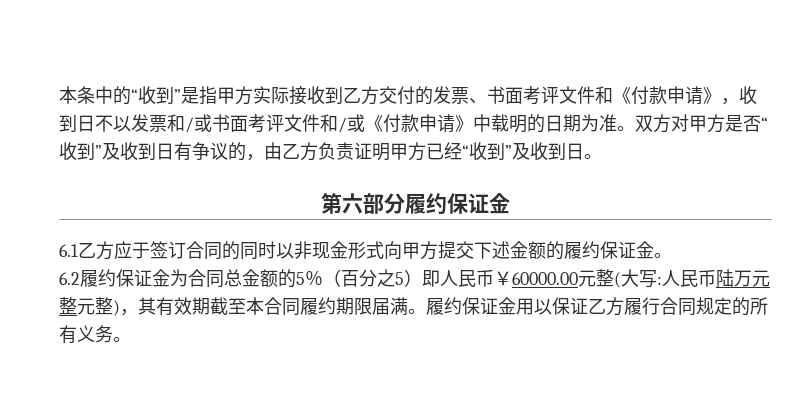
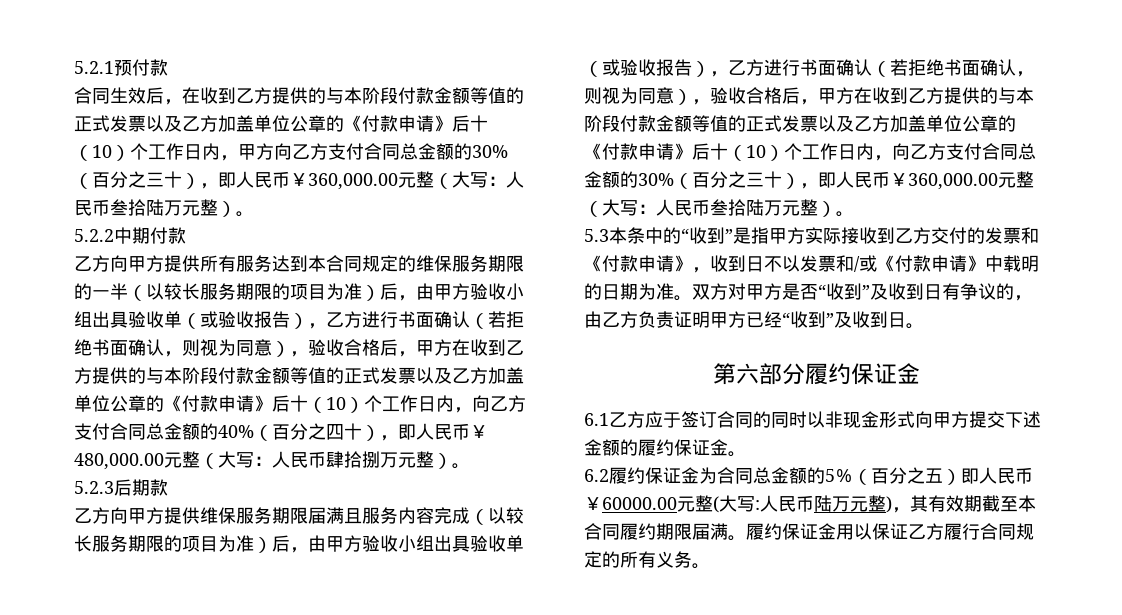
- 本条中的“收到”是指甲方实际接收到乙方交付的发票、书面考评文件和《付款申请》，收到日不以发票和/或书面考评文件和/或《付款申请》中载明的日期为准。
+ 5.2.1预付款
+ 合同生效后，在收到乙方提供的与本阶段付款金额等值的正式发票以及乙方加盖单位公章的《付款申请》后十（10）个工作日内，甲方向乙方支付合同总金额的30%（百分之三十），即人民币￥360,000.00元整（大写：人民币叁拾陆万元整）。
+ 5.2.2中期付款
+ 乙方向甲方提供所有服务达到本合同规定的维保服务期限的一半（以较长服务期限的项目为准）后，由甲方验收小组出具验收单（或验收报告），乙方进行书面确认（若拒绝书面确认，则视为同意），验收合格后，甲方在收到乙方提供的与本阶段付款金额等值的正式发票以及乙方加盖单位公章的《付款申请》后十（10）个工作日内，向乙方支付合同总金额的40%（百分之四十），即人民币￥480,000.00元整（大写：人民币肆拾捌万元整）。
+ 5.2.3后期款
+ 乙方向甲方提供维保服务期限届满且服务内容完成（以较长服务期限的项目为准）后，由甲方验收小组出具验收单（或验收报告），乙方进行书面确认（若拒绝书面确认，则视为同意），验收合格后，甲方在收到乙方提供的与本阶段付款金额等值的正式发票以及乙方加盖单位公章的《付款申请》后十（10）个工作日内，向乙方支付合同总金额的30%（百分之三十），即人民币￥360,000.00元整（大写：人民币叁拾陆万元整）。
+ 5.3本条中的“收到”是指甲方实际接收到乙方交付的发票和《付款申请》，收到日不以发票和/或《付款申请》中载明的日期为准。
- 6.2履约保证金为合同总金额的5％（百分之5）即人民币￥60000.00元整(大写:人民币陆万元整元整)，其有效期截至本合同履约期限届满。
+ 6.2履约保证金为合同总金额的5％（百分之五）即人民币￥60000.00元整(大写:人民币陆万元整)，其有效期截至本合同履约期限届满。

